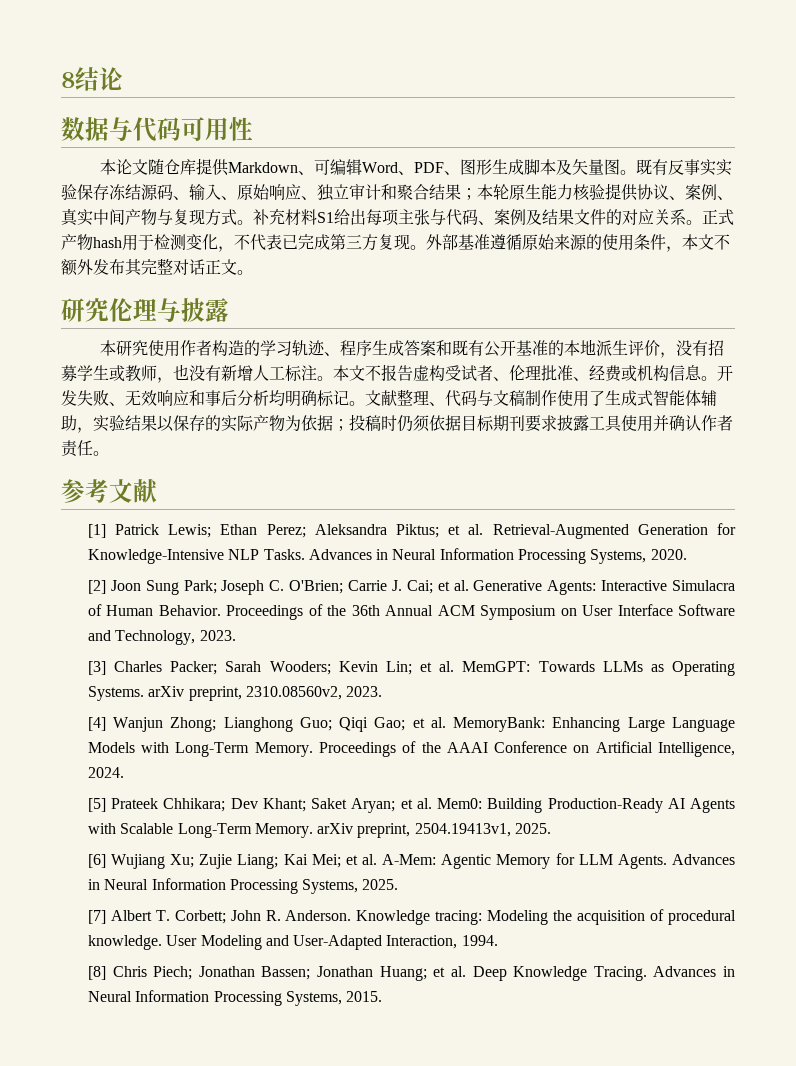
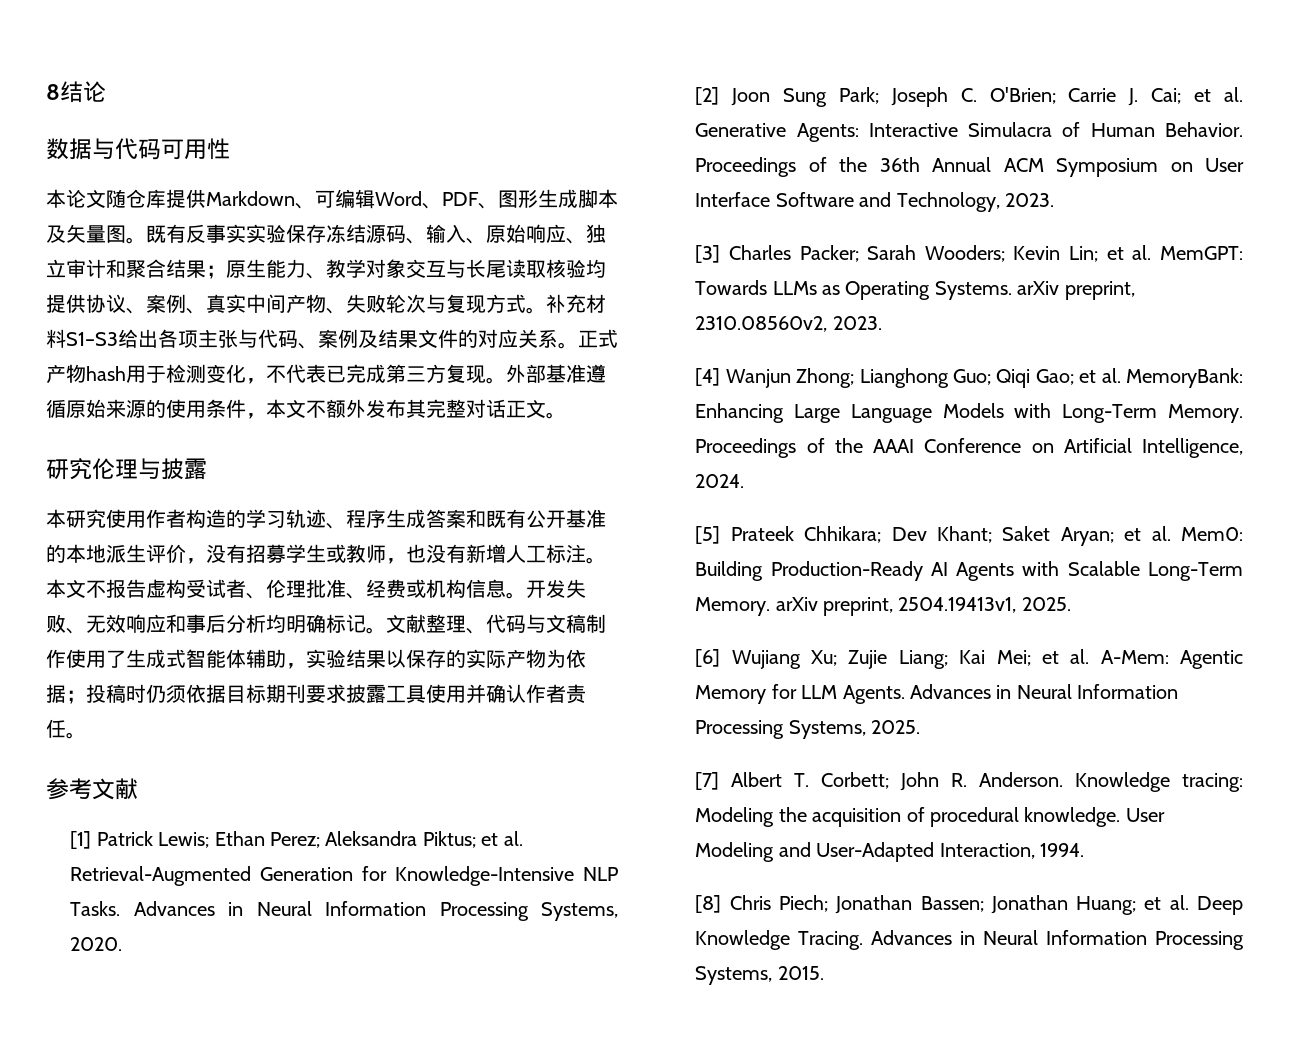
- 既有反事实实验保存冻结源码、输入、原始响应、独立审计和聚合结果；本轮原生能力核验提供协议、案例、真实中间产物与复现方式。
+ 既有反事实实验保存冻结源码、输入、原始响应、独立审计和聚合结果；原生能力、教学对象交互与长尾读取核验均提供协议、案例、真实中间产物、失败轮次与复现方式。
- 补充材料S1给出每项主张与代码、案例及结果文件的对应关系。
+ 补充材料S1–S3给出各项主张与代码、案例及结果文件的对应关系。

